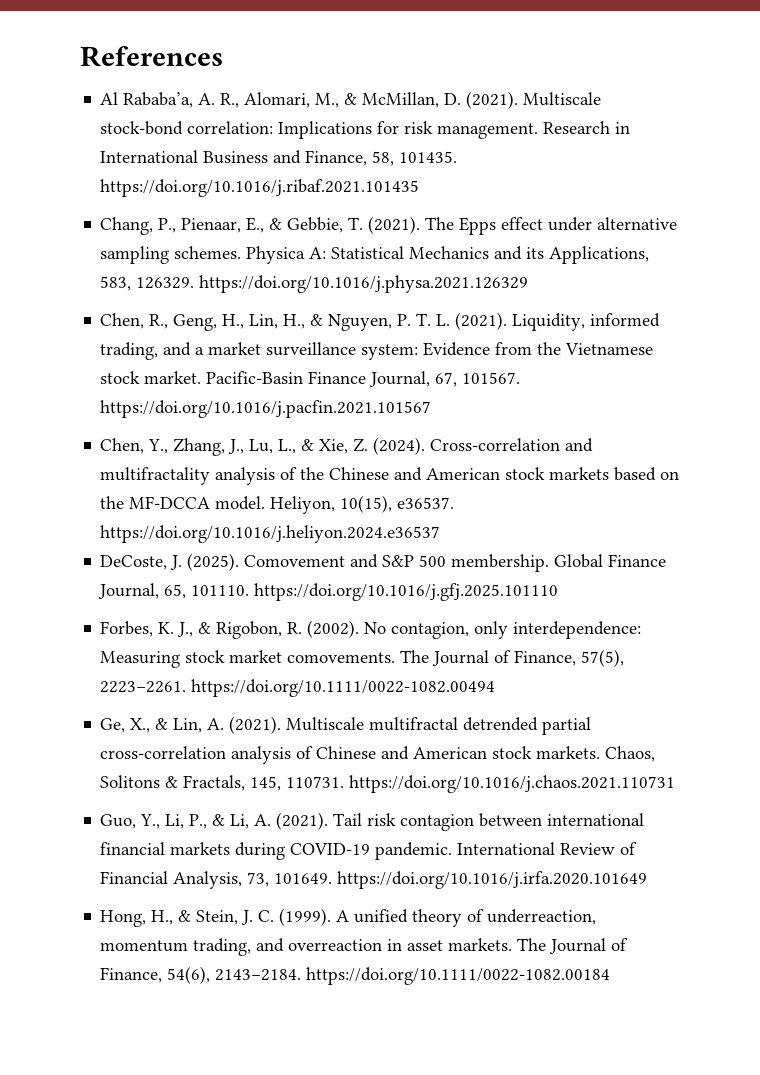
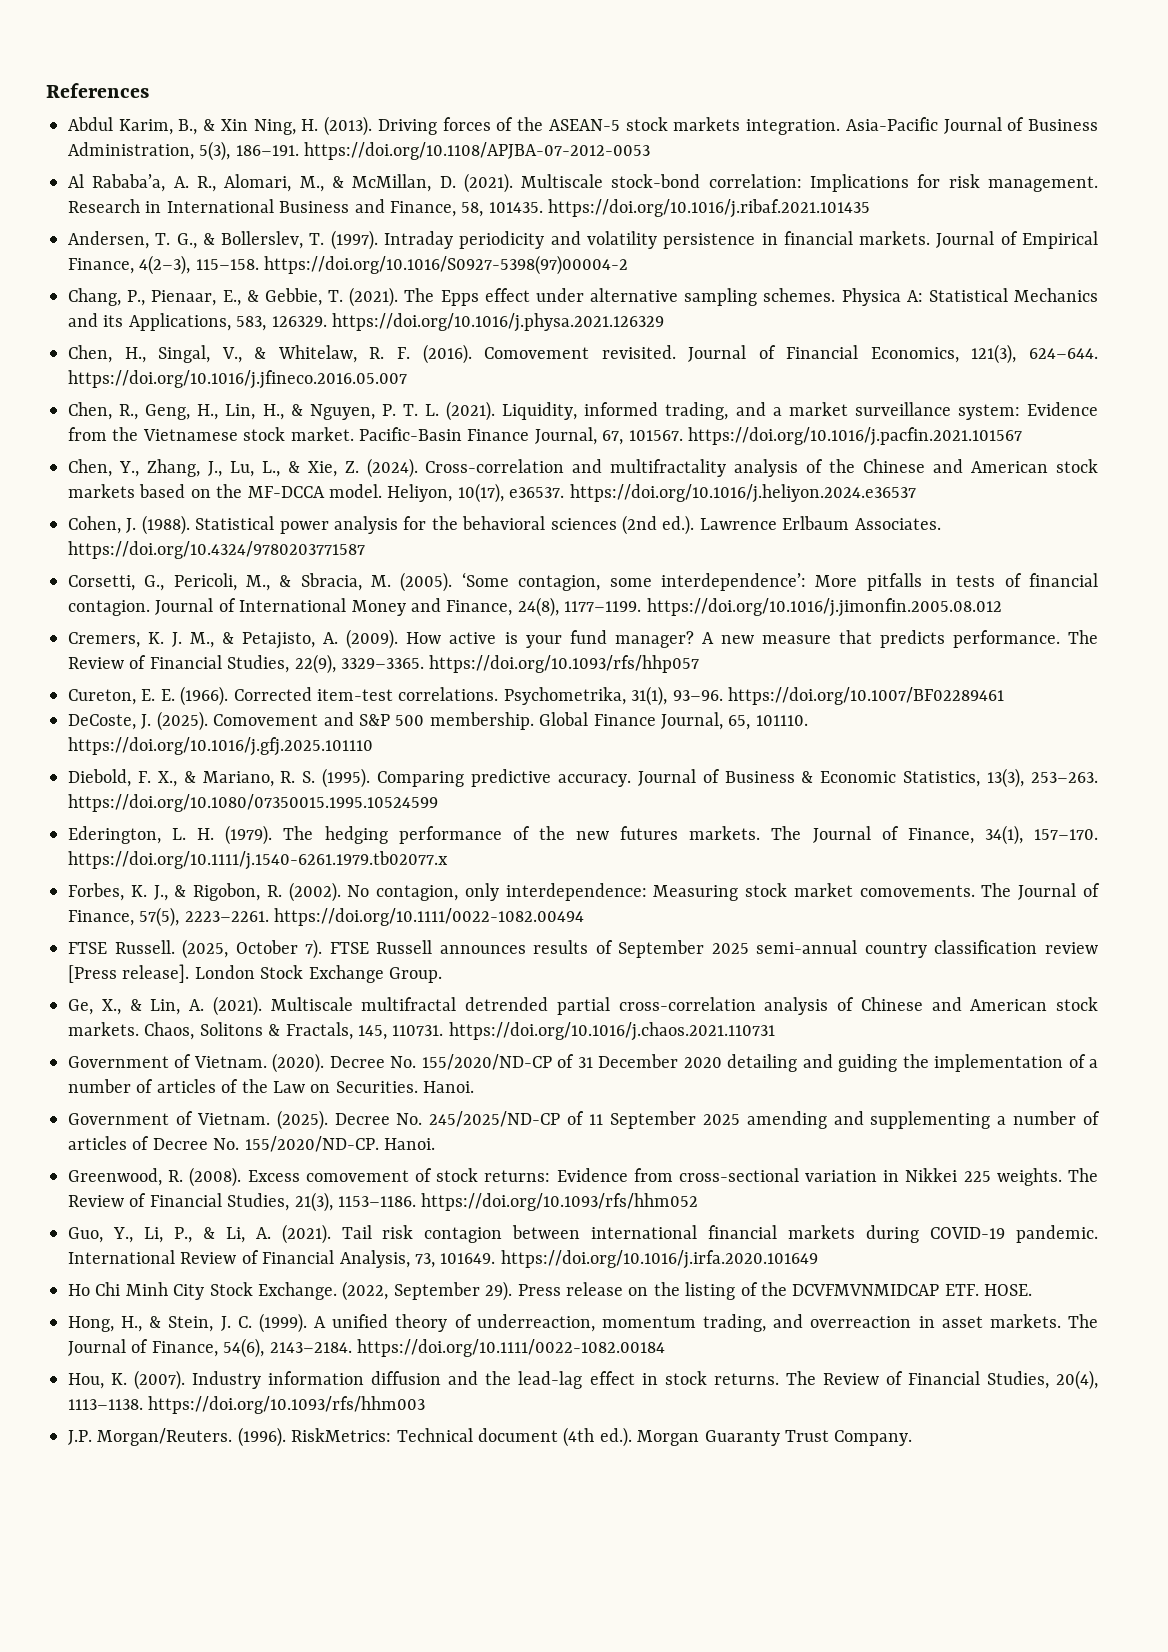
+ Abdul Karim, B., & Xin Ning, H. (2013). Driving forces of the ASEAN-5 stock markets integration. Asia-Pacific Journal of Business Administration, 5(3), 186–191. https://doi.org/10.1108/APJBA-07-2012-0053
+ Andersen, T. G., & Bollerslev, T. (1997). Intraday periodicity and volatility persistence in financial markets. Journal of Empirical Finance, 4(2–3), 115–158. https://doi.org/10.1016/S0927-5398(97)00004-2
+ Chen, H., Singal, V., & Whitelaw, R. F. (2016). Comovement revisited. Journal of Financial Economics, 121(3), 624–644. https://doi.org/10.1016/j.jfineco.2016.05.007
- Heliyon, 10(15), e36537. https://doi.org/10.1016/j.heliyon.2024.e36537
+ Heliyon, 10(17), e36537. https://doi.org/10.1016/j.heliyon.2024.e36537
+ Cohen, J. (1988). Statistical power analysis for the behavioral sciences (2nd ed.). Lawrence Erlbaum Associates. https://doi.org/10.4324/9780203771587
+ Corsetti, G., Pericoli, M., & Sbracia, M. (2005). ‘Some contagion, some interdependence’: More pitfalls in tests of financial contagion. Journal of International Money and Finance, 24(8), 1177–1199. https://doi.org/10.1016/j.jimonfin.2005.08.012
+ Cremers, K. J. M., & Petajisto, A. (2009). How active is your fund manager? A new measure that predicts performance. The Review of Financial Studies, 22(9), 3329–3365. https://doi.org/10.1093/rfs/hhp057
+ Cureton, E. E. (1966). Corrected item-test correlations. Psychometrika, 31(1), 93–96. https://doi.org/10.1007/BF02289461
+ Diebold, F. X., & Mariano, R. S. (1995). Comparing predictive accuracy. Journal of Business & Economic Statistics, 13(3), 253–263. https://doi.org/10.1080/07350015.1995.10524599
+ Ederington, L. H. (1979). The hedging performance of the new futures markets. The Journal of Finance, 34(1), 157–170. https://doi.org/10.1111/j.1540-6261.1979.tb02077.x
+ FTSE Russell. (2025, October 7). FTSE Russell announces results of September 2025 semi-annual country classification review [Press release]. London Stock Exchange Group.
+ Government of Vietnam. (2020). Decree No. 155/2020/ND-CP of 31 December 2020 detailing and guiding the implementation of a number of articles of the Law on Securities. Hanoi.
+ Government of Vietnam. (2025). Decree No. 245/2025/ND-CP of 11 September 2025 amending and supplementing a number of articles of Decree No. 155/2020/ND-CP. Hanoi.
+ Greenwood, R. (2008). Excess comovement of stock returns: Evidence from cross-sectional variation in Nikkei 225 weights. The Review of Financial Studies, 21(3), 1153–1186. https://doi.org/10.1093/rfs/hhm052
+ Ho Chi Minh City Stock Exchange. (2022, September 29). Press release on the listing of the DCVFMVNMIDCAP ETF. HOSE.
+ Hou, K. (2007). Industry information diffusion and the lead-lag effect in stock returns. The Review of Financial Studies, 20(4), 1113–1138. https://doi.org/10.1093/rfs/hhm003
+ J.P. Morgan/Reuters. (1996). RiskMetrics: Technical document (4th ed.). Morgan Guaranty Trust Company.

